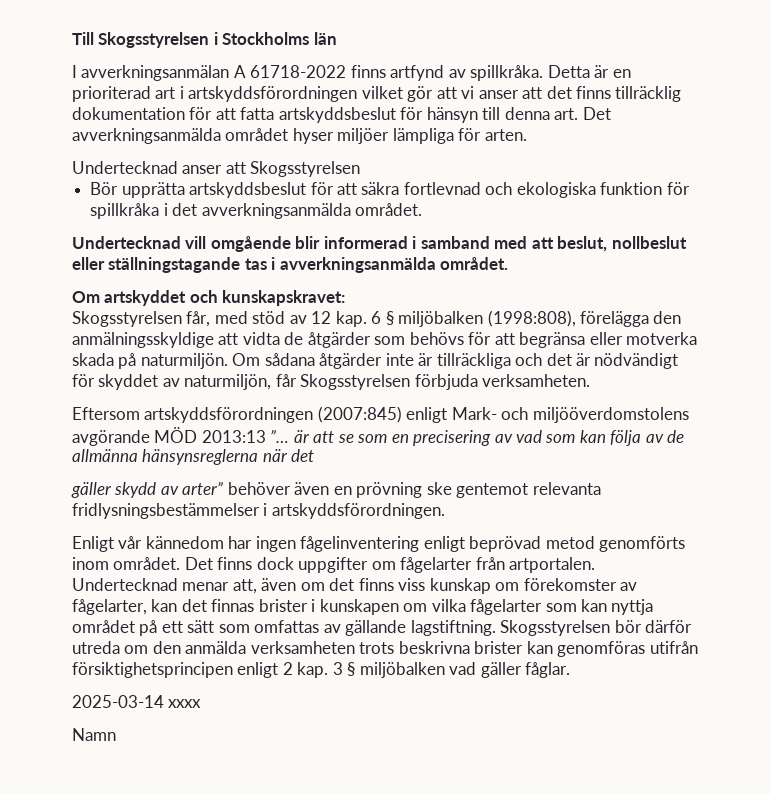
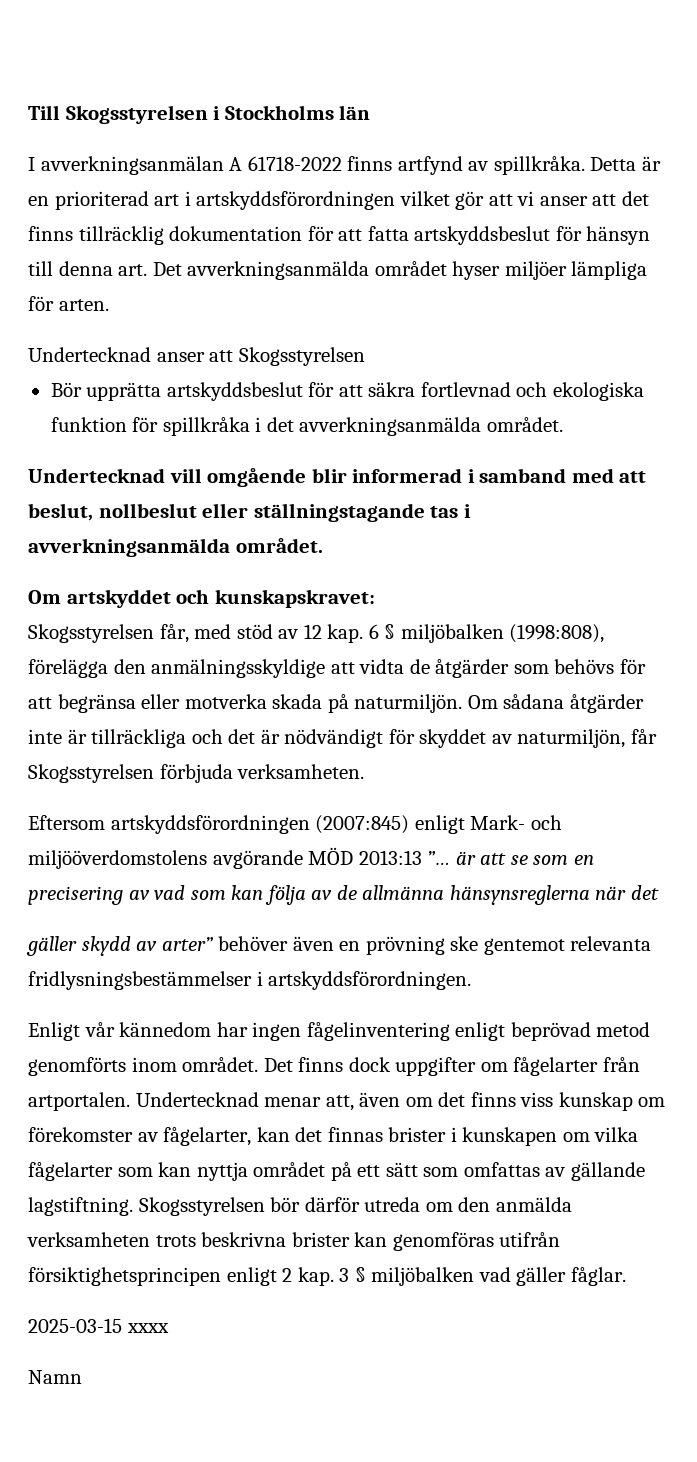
- 2025-03-14 xxxx
+ 2025-03-15 xxxx

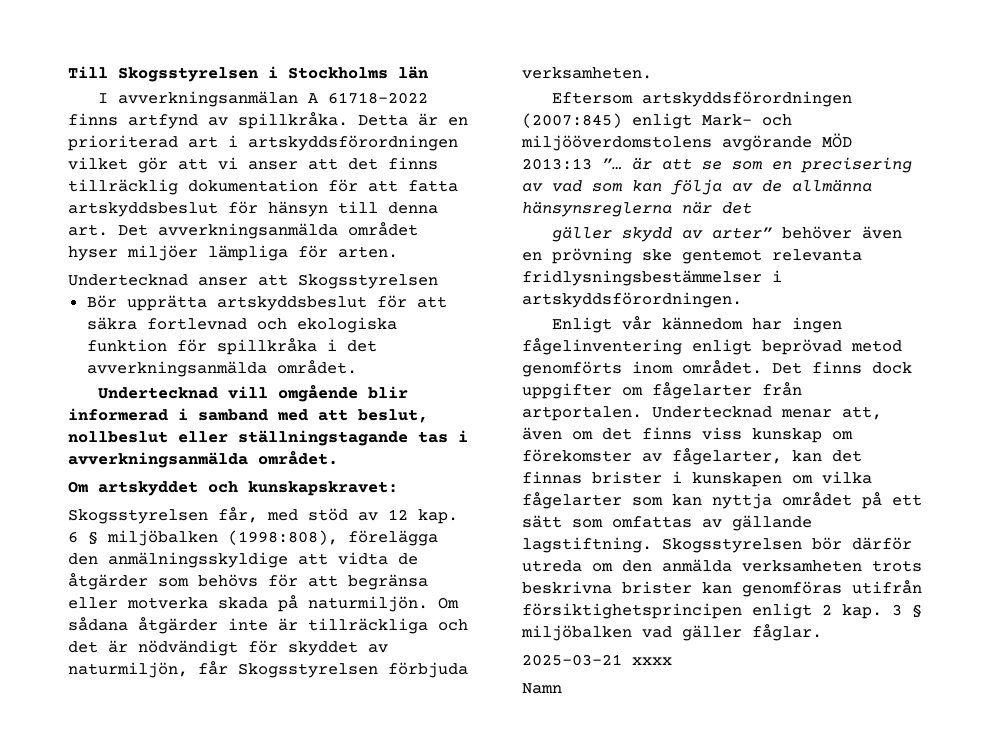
- 2025-03-15 xxxx
+ 2025-03-21 xxxx

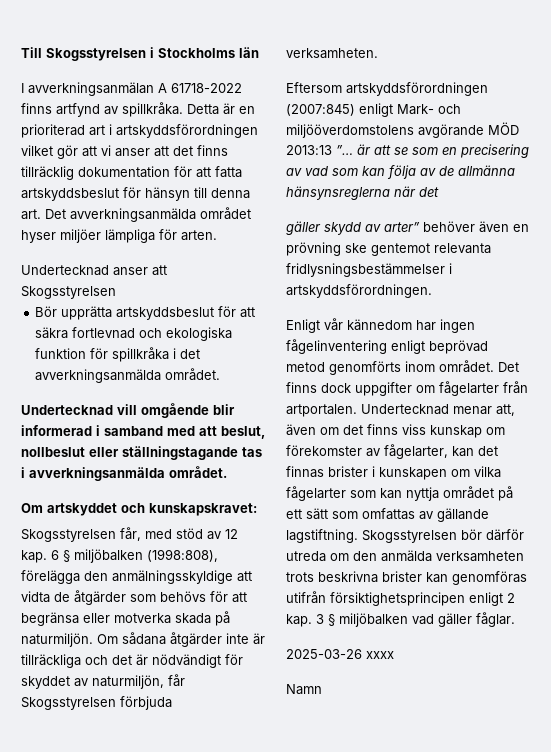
- 2025-03-21 xxxx
+ 2025-03-26 xxxx

